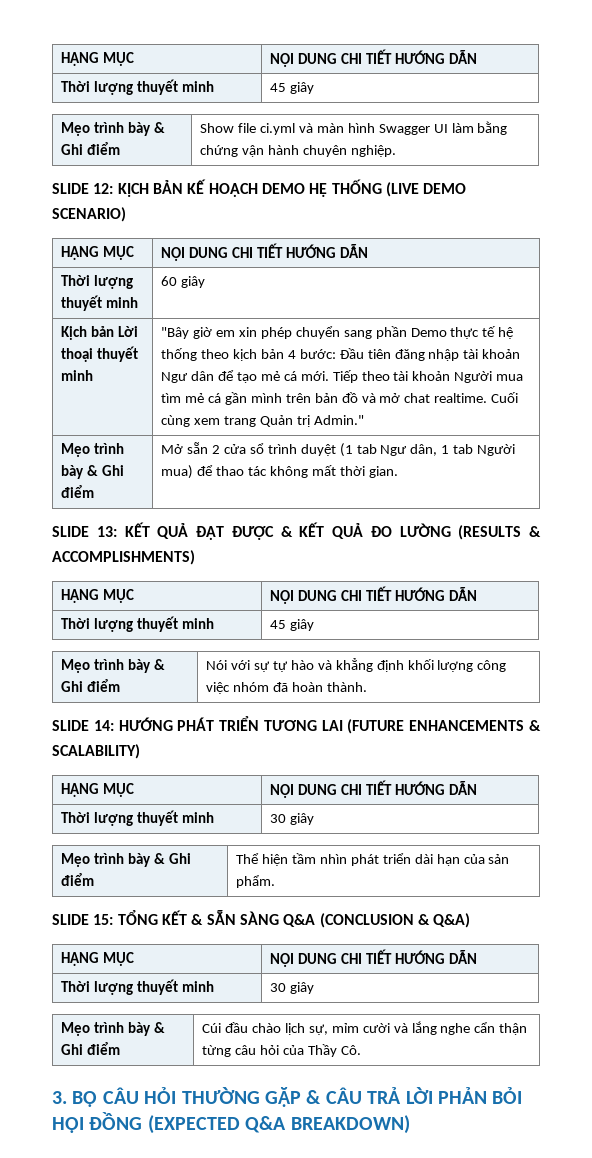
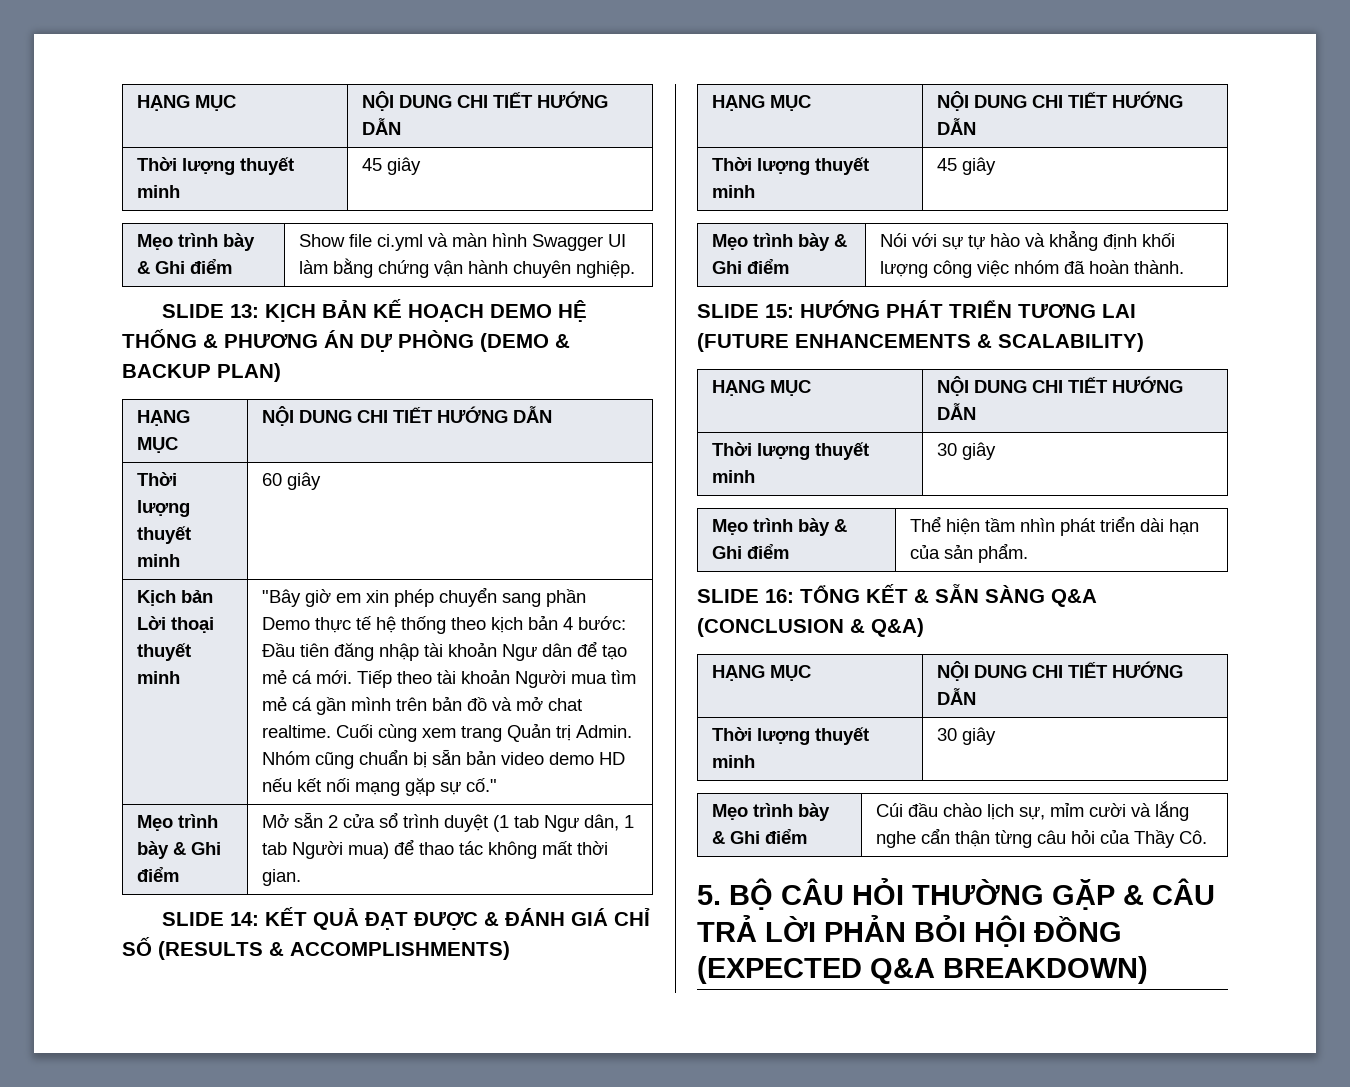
- SLIDE 12: KỊCH BẢN KẾ HOẠCH DEMO HỆ THỐNG (LIVE DEMO SCENARIO)
+ SLIDE 13: KỊCH BẢN KẾ HOẠCH DEMO HỆ THỐNG & PHƯƠNG ÁN DỰ PHÒNG (DEMO & BACKUP PLAN)
- Cuối cùng xem trang Quản trị Admin."
+ Cuối cùng xem trang Quản trị Admin. Nhóm cũng chuẩn bị sẵn bản video demo HD nếu kết nối mạng gặp sự cố."
- SLIDE 13: KẾT QUẢ ĐẠT ĐƯỢC & KẾT QUẢ ĐO LƯỜNG (RESULTS & ACCOMPLISHMENTS)
+ SLIDE 14: KẾT QUẢ ĐẠT ĐƯỢC & ĐÁNH GIÁ CHỈ SỐ (RESULTS & ACCOMPLISHMENTS)
- SLIDE 14: HƯỚNG PHÁT TRIỂN TƯƠNG LAI (FUTURE ENHANCEMENTS & SCALABILITY)
+ SLIDE 15: HƯỚNG PHÁT TRIỂN TƯƠNG LAI (FUTURE ENHANCEMENTS & SCALABILITY)
- SLIDE 15: TỔNG KẾT & SẴN SÀNG Q&A (CONCLUSION & Q&A)
+ SLIDE 16: TỔNG KẾT & SẴN SÀNG Q&A (CONCLUSION & Q&A)
- 3. BỘ CÂU HỎI THƯỜNG GẶP & CÂU TRẢ LỜI PHẢN BỎI HỘI ĐỒNG (EXPECTED Q&A BREAKDOWN)
+ 5. BỘ CÂU HỎI THƯỜNG GẶP & CÂU TRẢ LỜI PHẢN BỎI HỘI ĐỒNG (EXPECTED Q&A BREAKDOWN)

